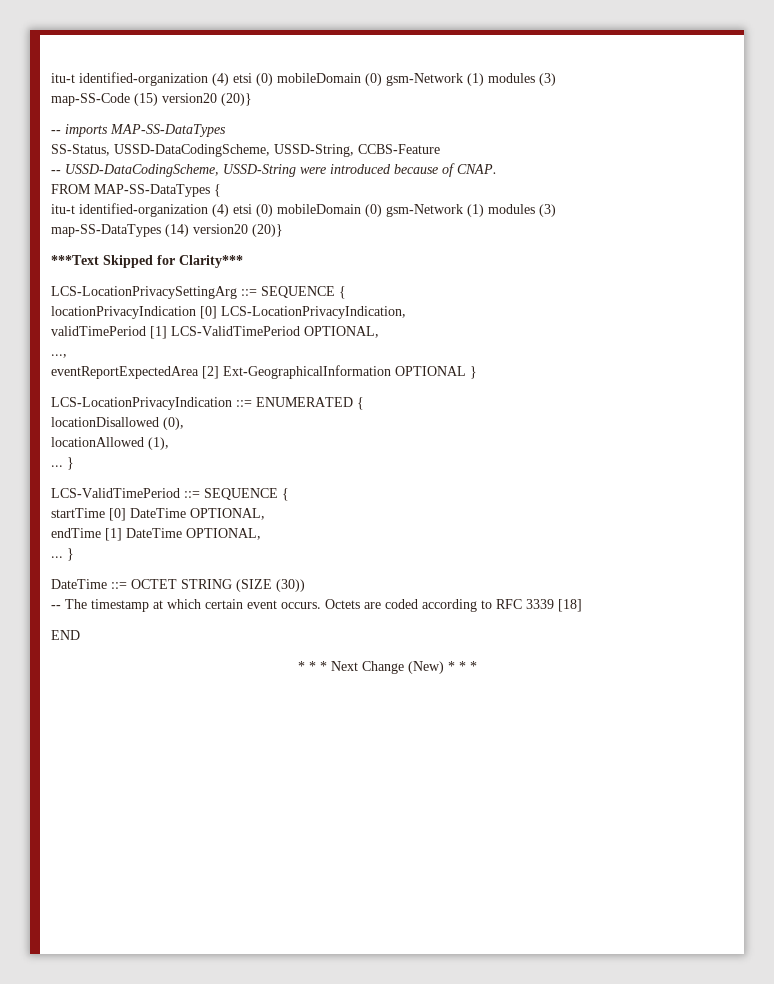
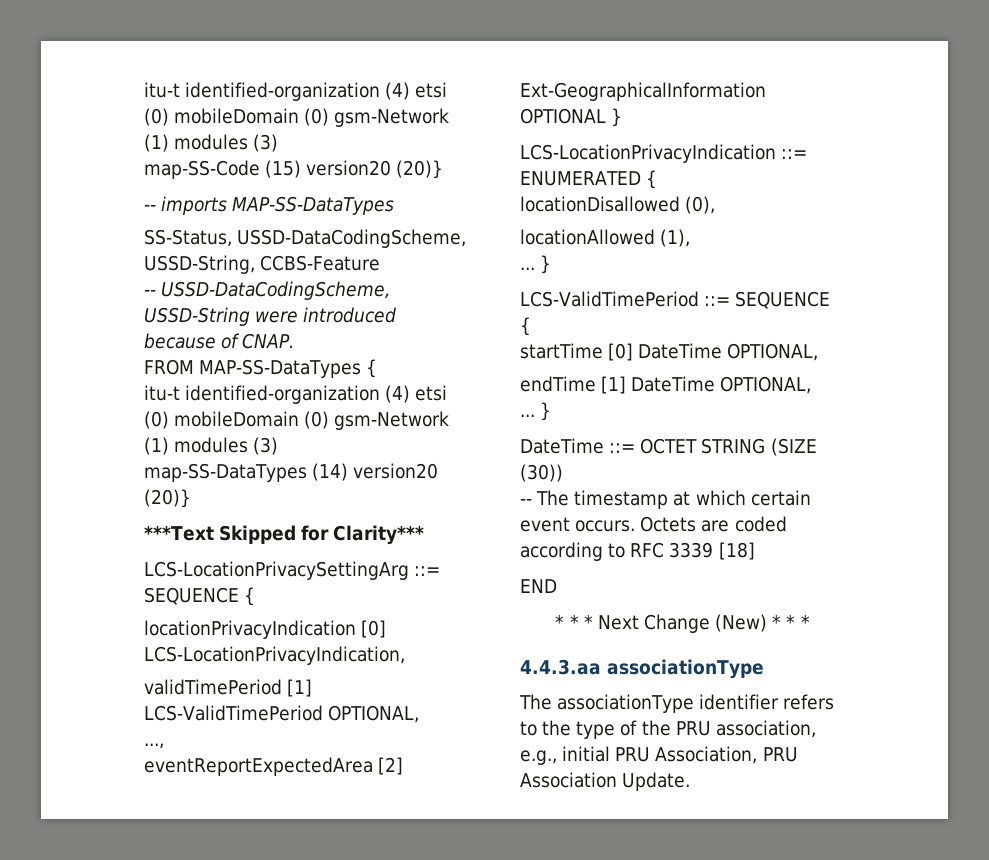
+ 4.4.3.aa associationType
+ The associationType identifier refers to the type of the PRU association, e.g., initial PRU Association, PRU Association Update.

